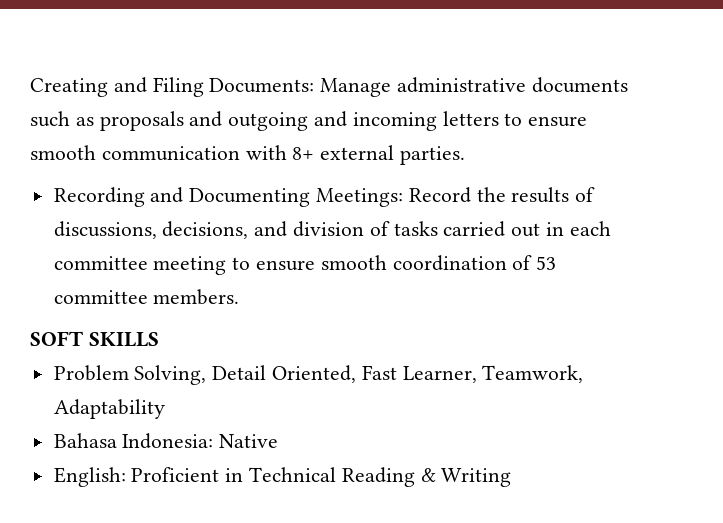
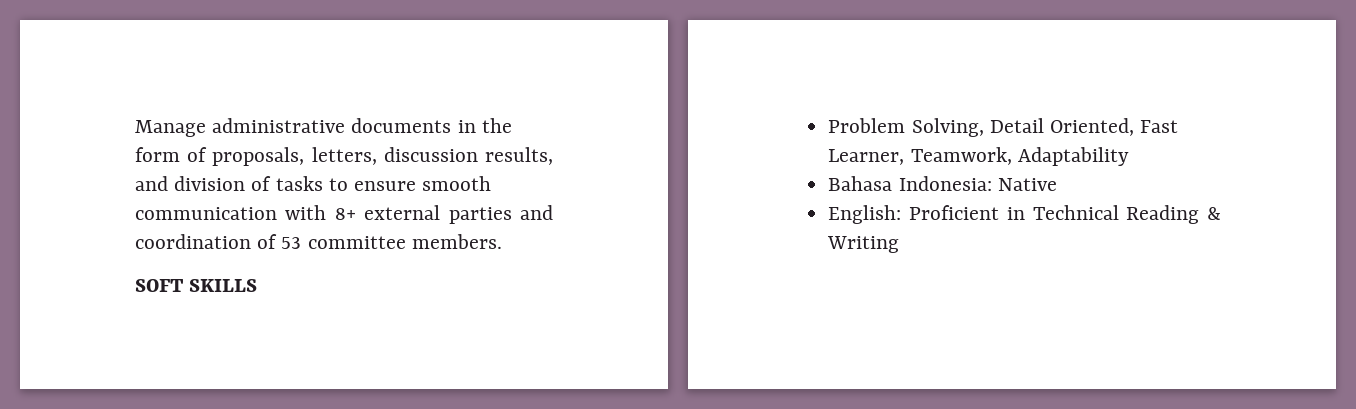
- Creating and Filing Documents: Manage administrative documents such as proposals and outgoing and incoming letters to ensure smooth communication with 8+ external parties.
- Recording and Documenting Meetings: Record the results of discussions, decisions, and division of tasks carried out in each committee meeting to ensure smooth coordination of 53 committee members.
+ Manage administrative documents in the form of proposals, letters, discussion results, and division of tasks to ensure smooth communication with 8+ external parties and coordination of 53 committee members.

